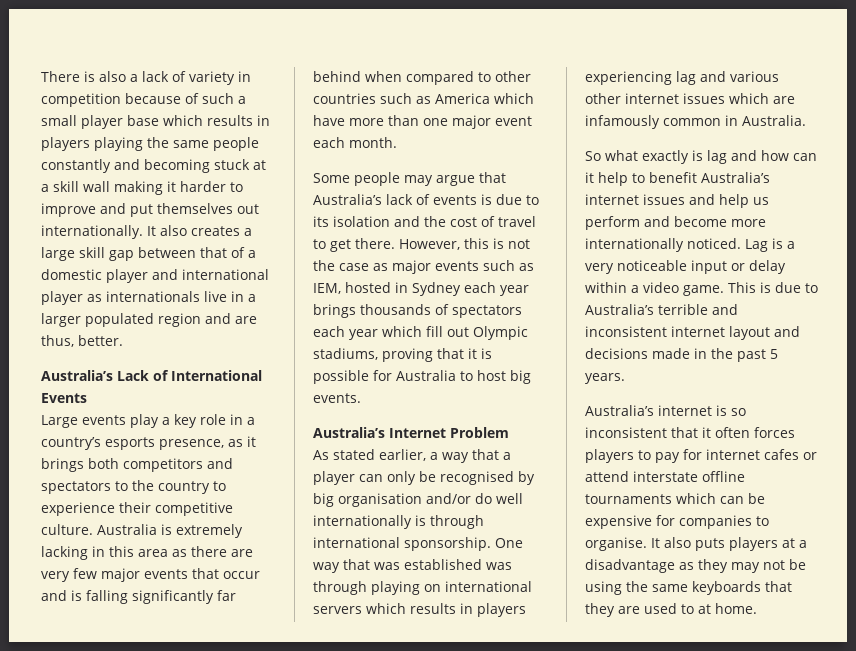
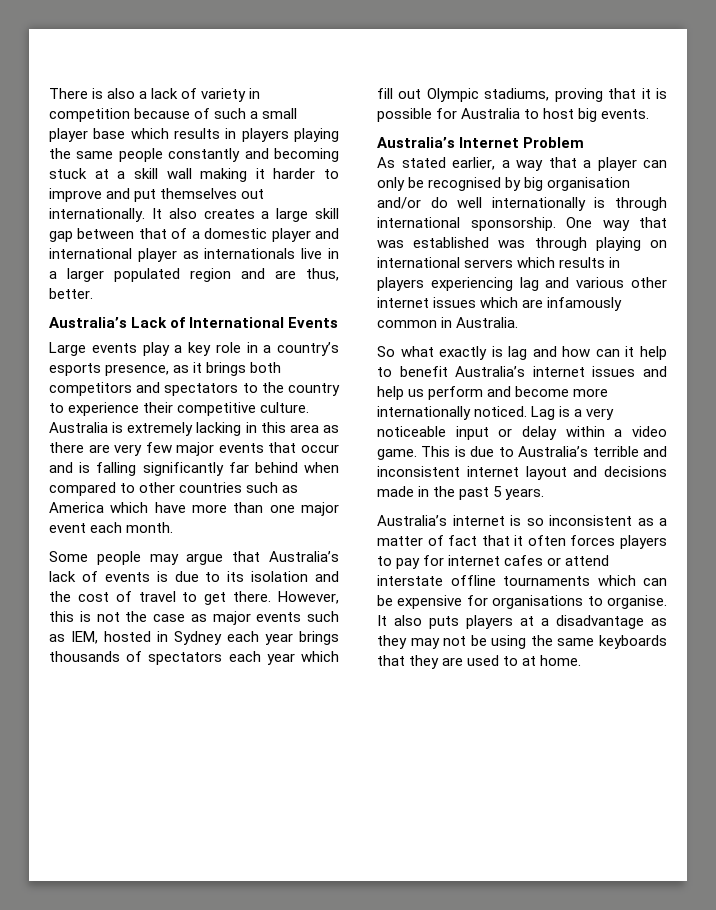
- Australia’s internet is so inconsistent that it often forces players to pay for internet cafes or attend interstate offline tournaments which can be expensive for companies to organise.
+ Australia’s internet is so inconsistent as a matter of fact that it often forces players to pay for internet cafes or attend interstate offline tournaments which can be expensive for organisations to organise.

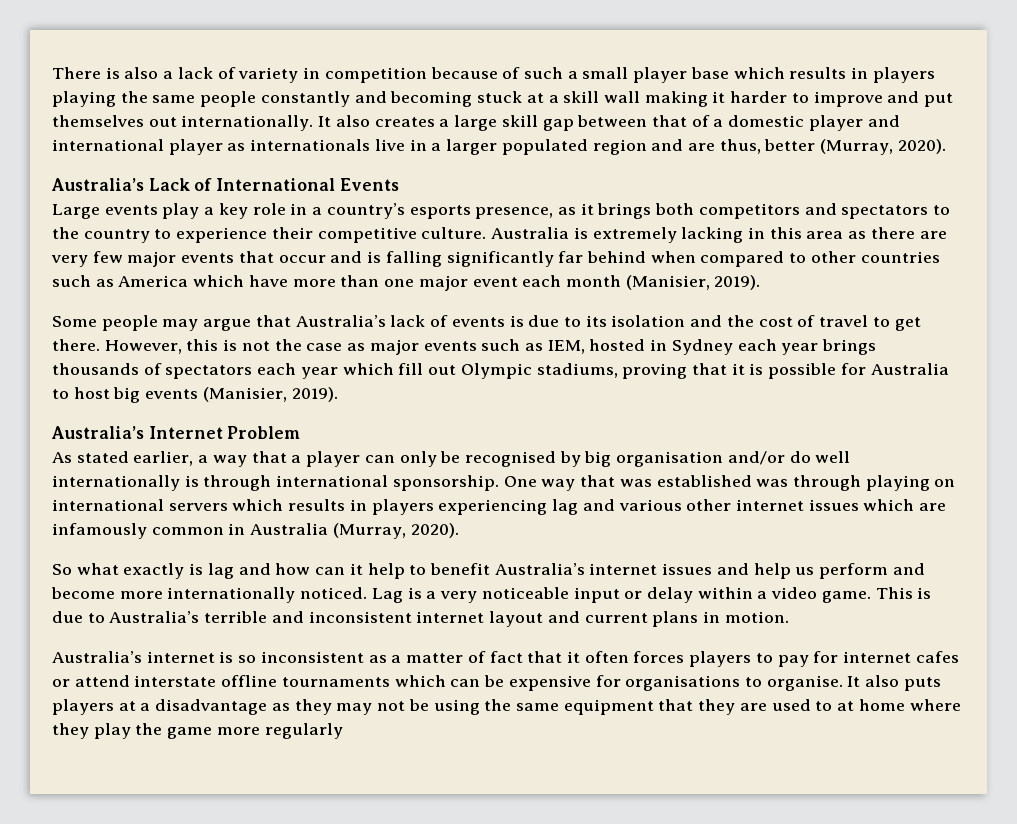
- It also creates a large skill gap between that of a domestic player and international player as internationals live in a larger populated region and are thus, better.
+ It also creates a large skill gap between that of a domestic player and international player as internationals live in a larger populated region and are thus, better (Murray, 2020).
- Australia is extremely lacking in this area as there are very few major events that occur and is falling significantly far behind when compared to other countries such as America which have more than one major event each month.
+ Australia is extremely lacking in this area as there are very few major events that occur and is falling significantly far behind when compared to other countries such as America which have more than one major event each month (Manisier, 2019).
- However, this is not the case as major events such as IEM, hosted in Sydney each year brings thousands of spectators each year which fill out Olympic stadiums, proving that it is possible for Australia to host big events.
+ However, this is not the case as major events such as IEM, hosted in Sydney each year brings thousands of spectators each year which fill out Olympic stadiums, proving that it is possible for Australia to host big events (Manisier, 2019).
- One way that was established was through playing on international servers which results in players experiencing lag and various other internet issues which are infamously common in Australia.
+ One way that was established was through playing on international servers which results in players experiencing lag and various other internet issues which are infamously common in Australia (Murray, 2020).
- This is due to Australia’s terrible and inconsistent internet layout and decisions made in the past 5 years.
+ This is due to Australia’s terrible and inconsistent internet layout and current plans in motion.
- It also puts players at a disadvantage as they may not be using the same keyboards that they are used to at home.
+ It also puts players at a disadvantage as they may not be using the same equipment that they are used to at home where they play the game more regularly

